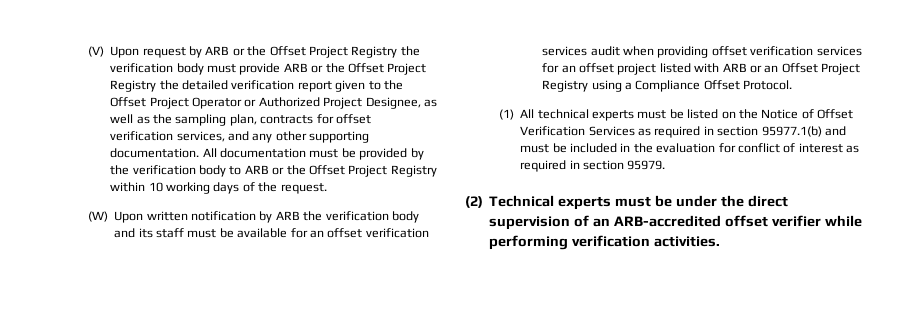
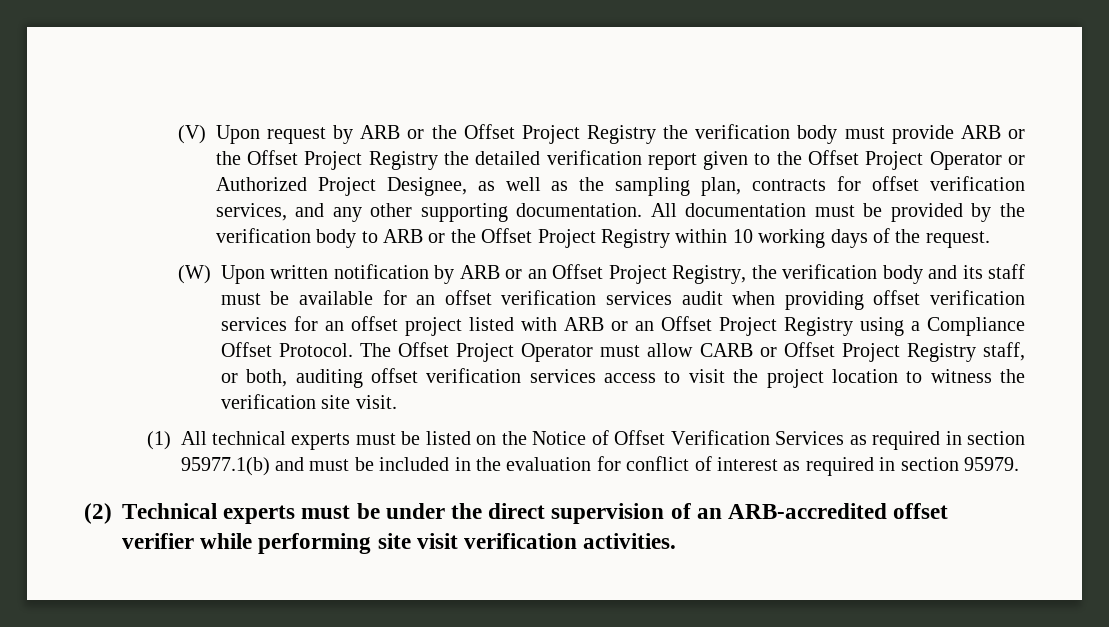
- (W) Upon written notification by ARB the verification body and its staff must be available for an offset verification services audit when providing offset verification services for an offset project listed with ARB or an Offset Project Registry using a Compliance Offset Protocol.
+ (W) Upon written notification by ARB or an Offset Project Registry, the verification body and its staff must be available for an offset verification services audit when providing offset verification services for an offset project listed with ARB or an Offset Project Registry using a Compliance Offset Protocol. The Offset Project Operator must allow CARB or Offset Project Registry staff, or both, auditing offset verification services access to visit the project location to witness the verification site visit.
- (2) Technical experts must be under the direct supervision of an ARB-accredited offset verifier while performing verification activities.
+ (2) Technical experts must be under the direct supervision of an ARB-accredited offset verifier while performing site visit verification activities.

